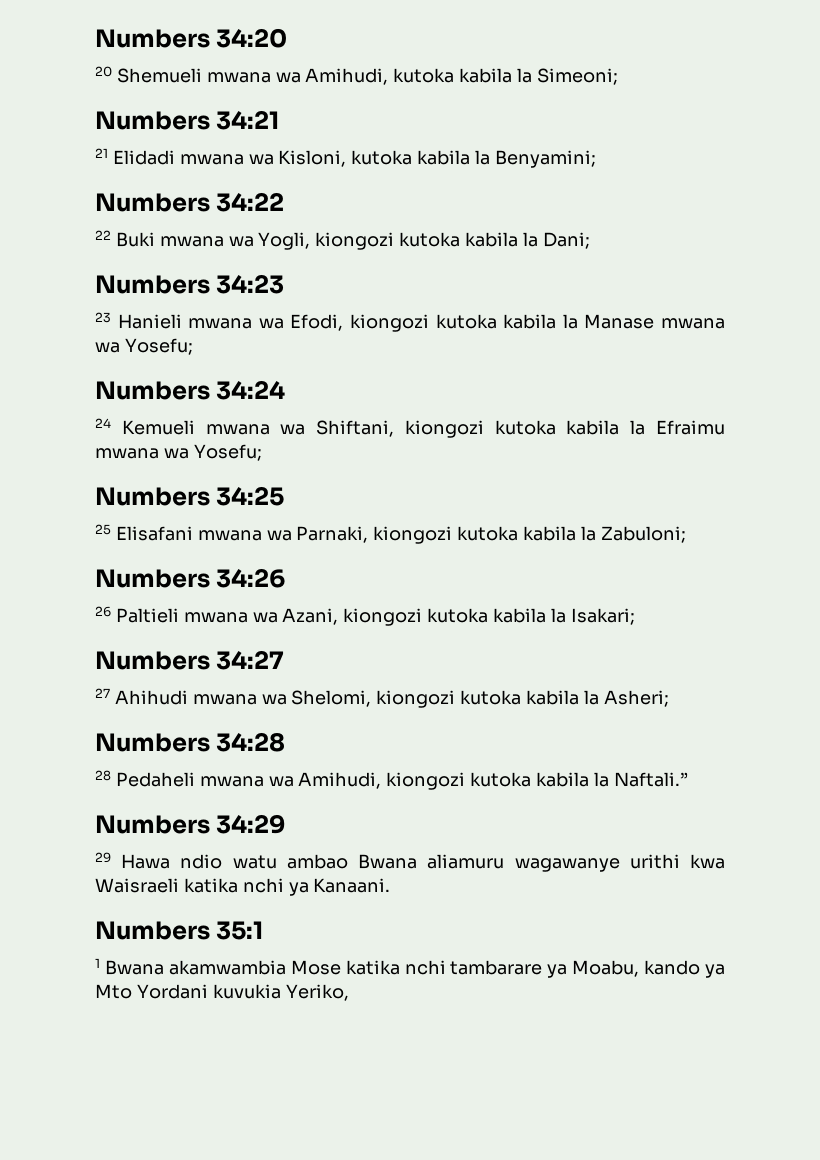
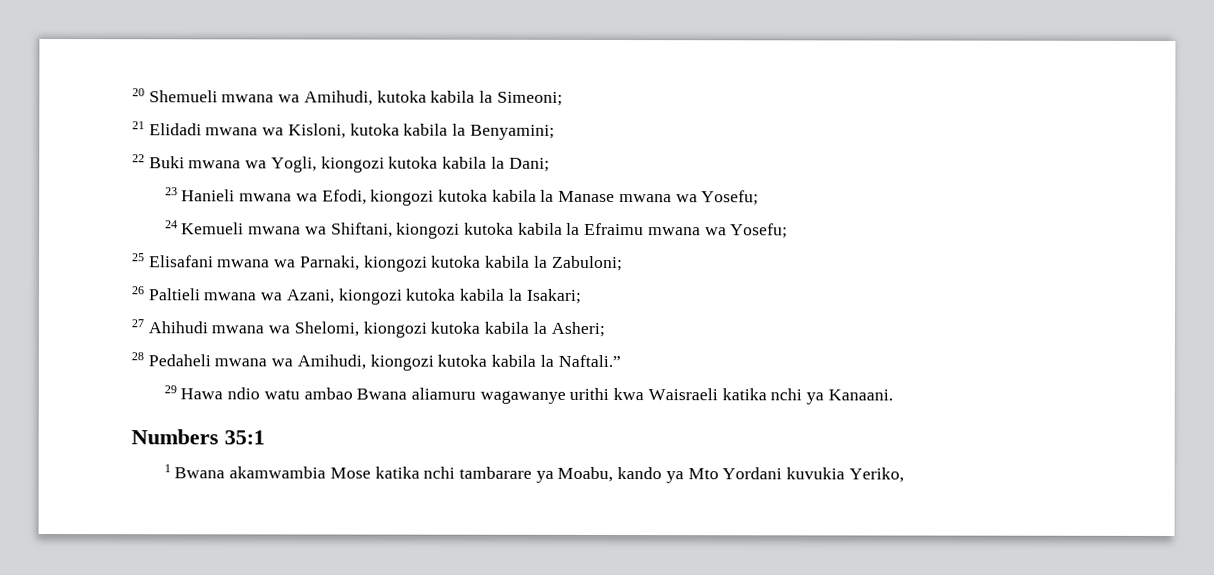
- Numbers 34:20
- Numbers 34:21
- Numbers 34:22
- Numbers 34:23
- Numbers 34:24
- Numbers 34:25
- Numbers 34:26
- Numbers 34:27
- Numbers 34:28
- Numbers 34:29

